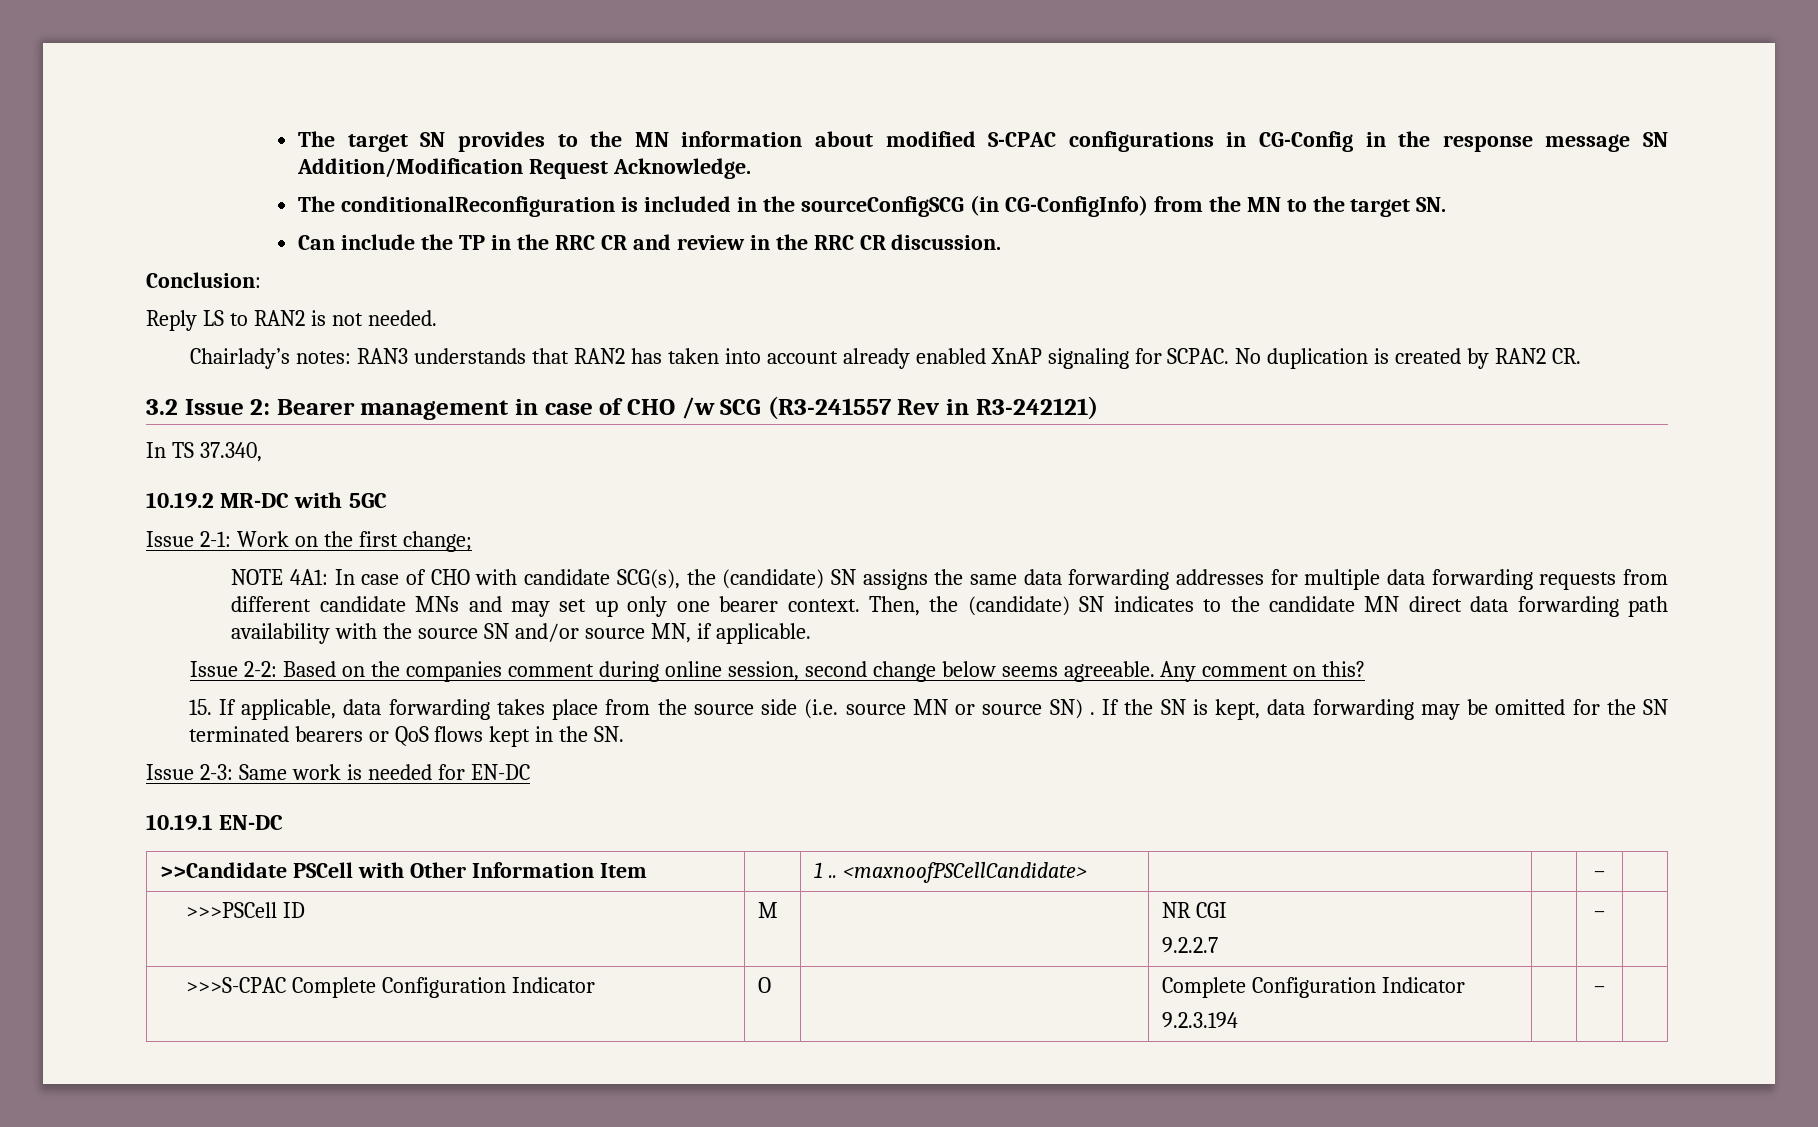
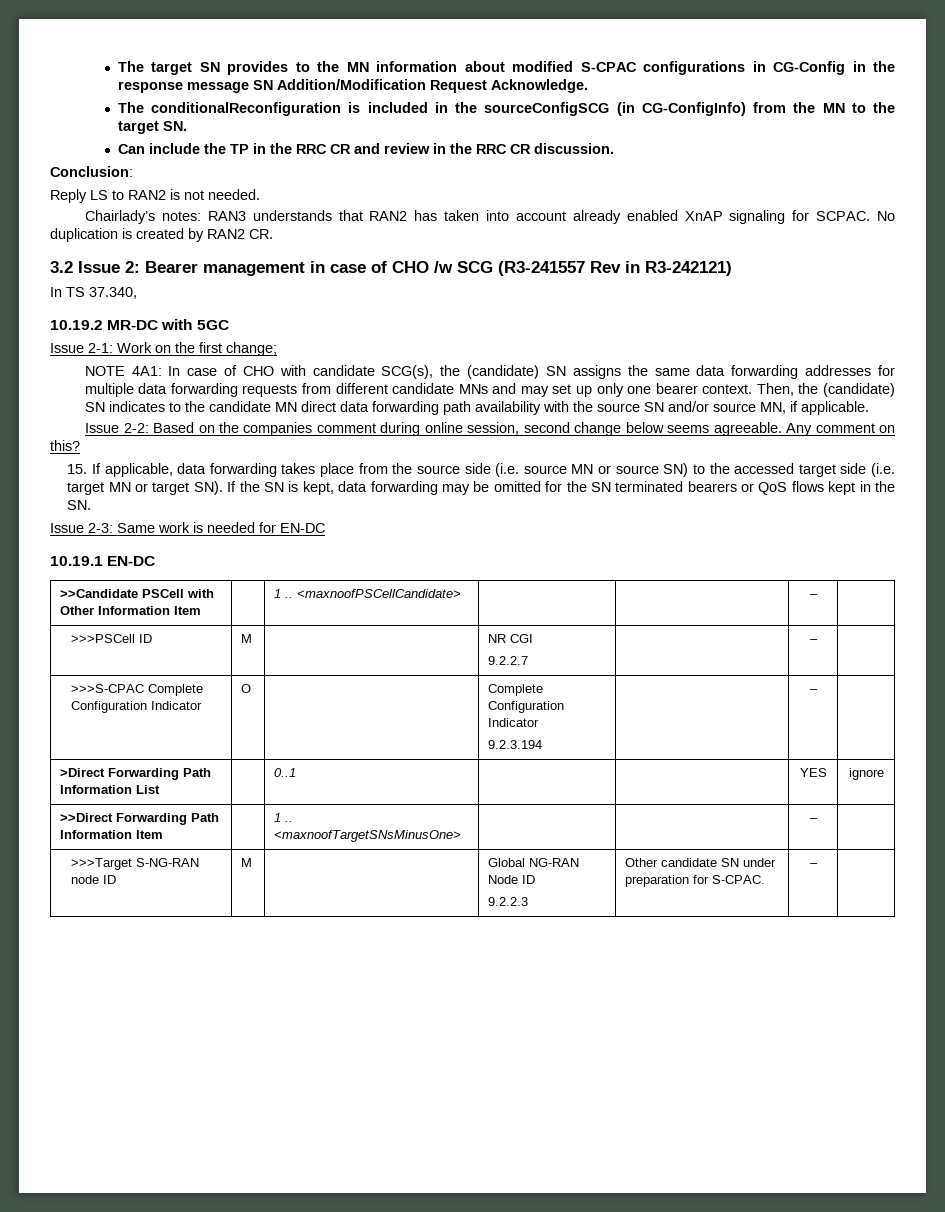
- 15. If applicable, data forwarding takes place from the source side (i.e. source MN or source SN) . If the SN is kept, data forwarding may be omitted for the SN terminated bearers or QoS flows kept in the SN.
+ 15. If applicable, data forwarding takes place from the source side (i.e. source MN or source SN) to the accessed target side (i.e. target MN or target SN). If the SN is kept, data forwarding may be omitted for the SN terminated bearers or QoS flows kept in the SN.
+ >Direct Forwarding Path Information List | | 0..1 | | | YES | ignore
+ >>Direct Forwarding Path Information Item | | 1 .. <maxnoofTargetSNsMinusOne> | | | – |
+ >>>Target S-NG-RAN node ID | M | | Global NG-RAN Node ID
+ 9.2.2.3 | Other candidate SN under preparation for S-CPAC. | – |

